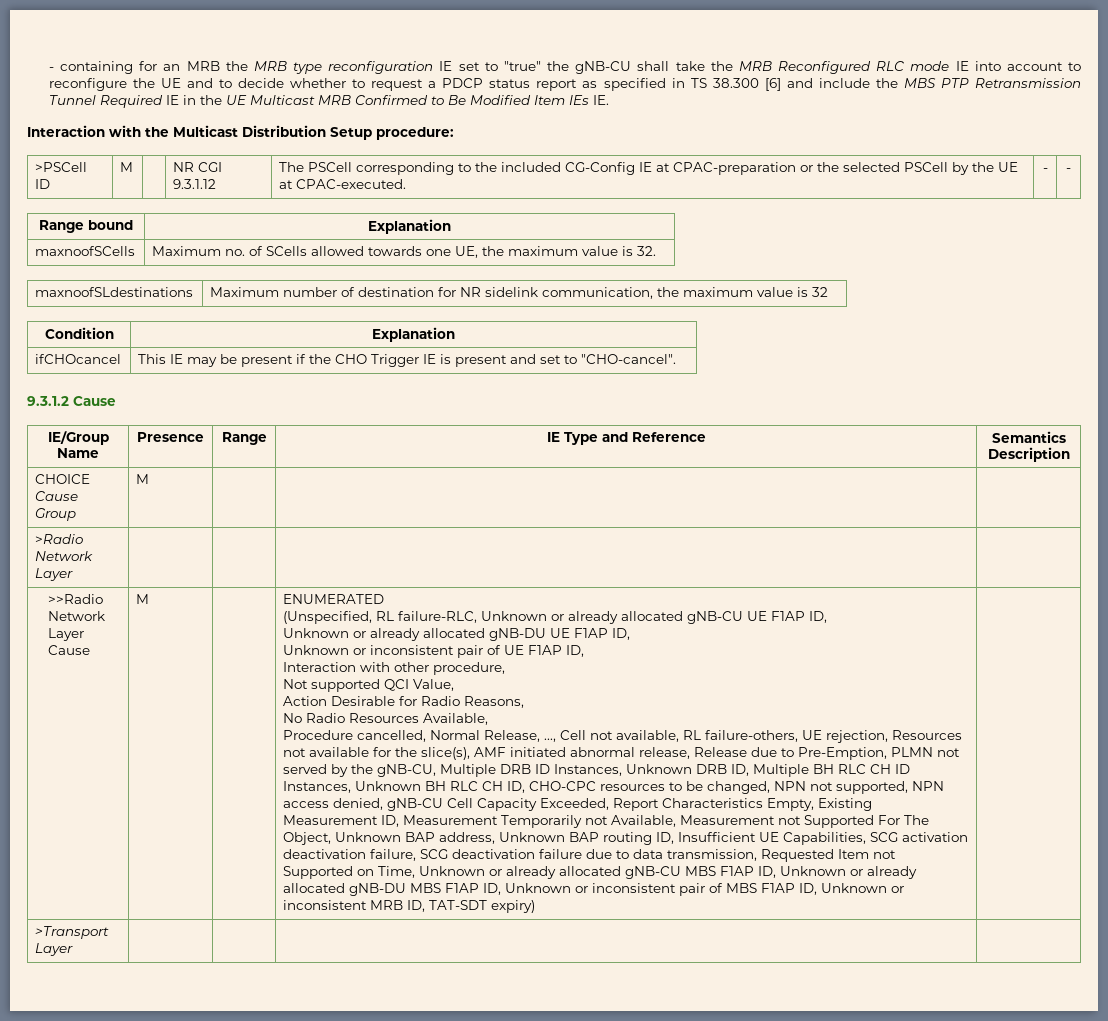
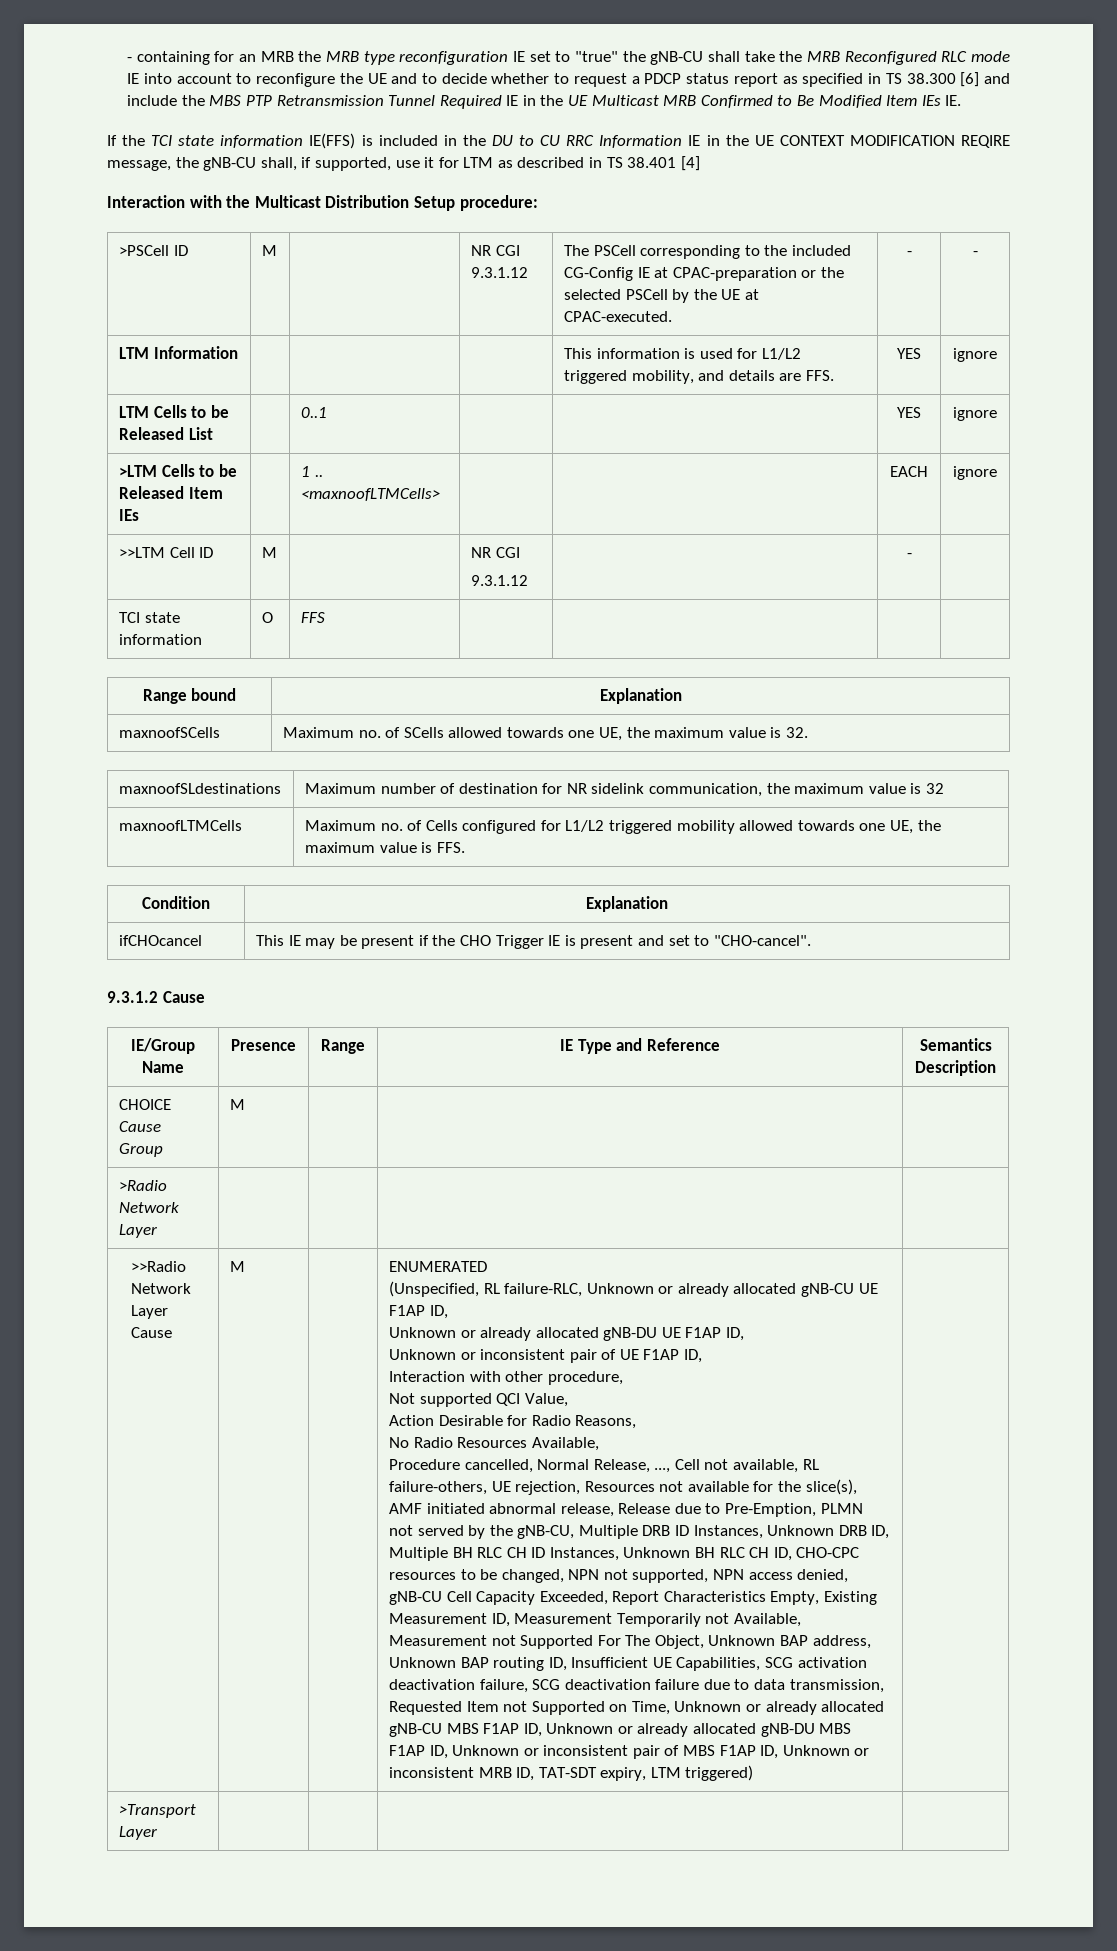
+ If the TCI state information IE(FFS) is included in the DU to CU RRC Information IE in the UE CONTEXT MODIFICATION REQIRE message, the gNB-CU shall, if supported, use it for LTM as described in TS 38.401 [4]
+ LTM Information | | | | This information is used for L1/L2 triggered mobility, and details are FFS. | YES | ignore
+ LTM Cells to be Released List | | 0..1 | | | YES | ignore
+ >LTM Cells to be Released Item IEs | | 1 .. <maxnoofLTMCells> | | | EACH | ignore
+ >>LTM Cell ID | M | | NR CGI
+ 9.3.1.12 | | - |
+ TCI state information | O | FFS | | | |
+ maxnoofLTMCells | Maximum no. of Cells configured for L1/L2 triggered mobility allowed towards one UE, the maximum value is FFS.
- Procedure cancelled, Normal Release, ..., Cell not available, RL failure-others, UE rejection, Resources not available for the slice(s), AMF initiated abnormal release, Release due to Pre-Emption, PLMN not served by the gNB-CU, Multiple DRB ID Instances, Unknown DRB ID, Multiple BH RLC CH ID Instances, Unknown BH RLC CH ID, CHO-CPC resources to be changed, NPN not supported, NPN access denied, gNB-CU Cell Capacity Exceeded, Report Characteristics Empty, Existing Measurement ID, Measurement Temporarily not Available, Measurement not Supported For The Object, Unknown BAP address, Unknown BAP routing ID, Insufficient UE Capabilities, SCG activation deactivation failure, SCG deactivation failure due to data transmission, Requested Item not Supported on Time, Unknown or already allocated gNB-CU MBS F1AP ID, Unknown or already allocated gNB-DU MBS F1AP ID, Unknown or inconsistent pair of MBS F1AP ID, Unknown or inconsistent MRB ID, TAT-SDT expiry)
+ Procedure cancelled, Normal Release, ..., Cell not available, RL failure-others, UE rejection, Resources not available for the slice(s), AMF initiated abnormal release, Release due to Pre-Emption, PLMN not served by the gNB-CU, Multiple DRB ID Instances, Unknown DRB ID, Multiple BH RLC CH ID Instances, Unknown BH RLC CH ID, CHO-CPC resources to be changed, NPN not supported, NPN access denied, gNB-CU Cell Capacity Exceeded, Report Characteristics Empty, Existing Measurement ID, Measurement Temporarily not Available, Measurement not Supported For The Object, Unknown BAP address, Unknown BAP routing ID, Insufficient UE Capabilities, SCG activation deactivation failure, SCG deactivation failure due to data transmission, Requested Item not Supported on Time, Unknown or already allocated gNB-CU MBS F1AP ID, Unknown or already allocated gNB-DU MBS F1AP ID, Unknown or inconsistent pair of MBS F1AP ID, Unknown or inconsistent MRB ID, TAT-SDT expiry, LTM triggered)

